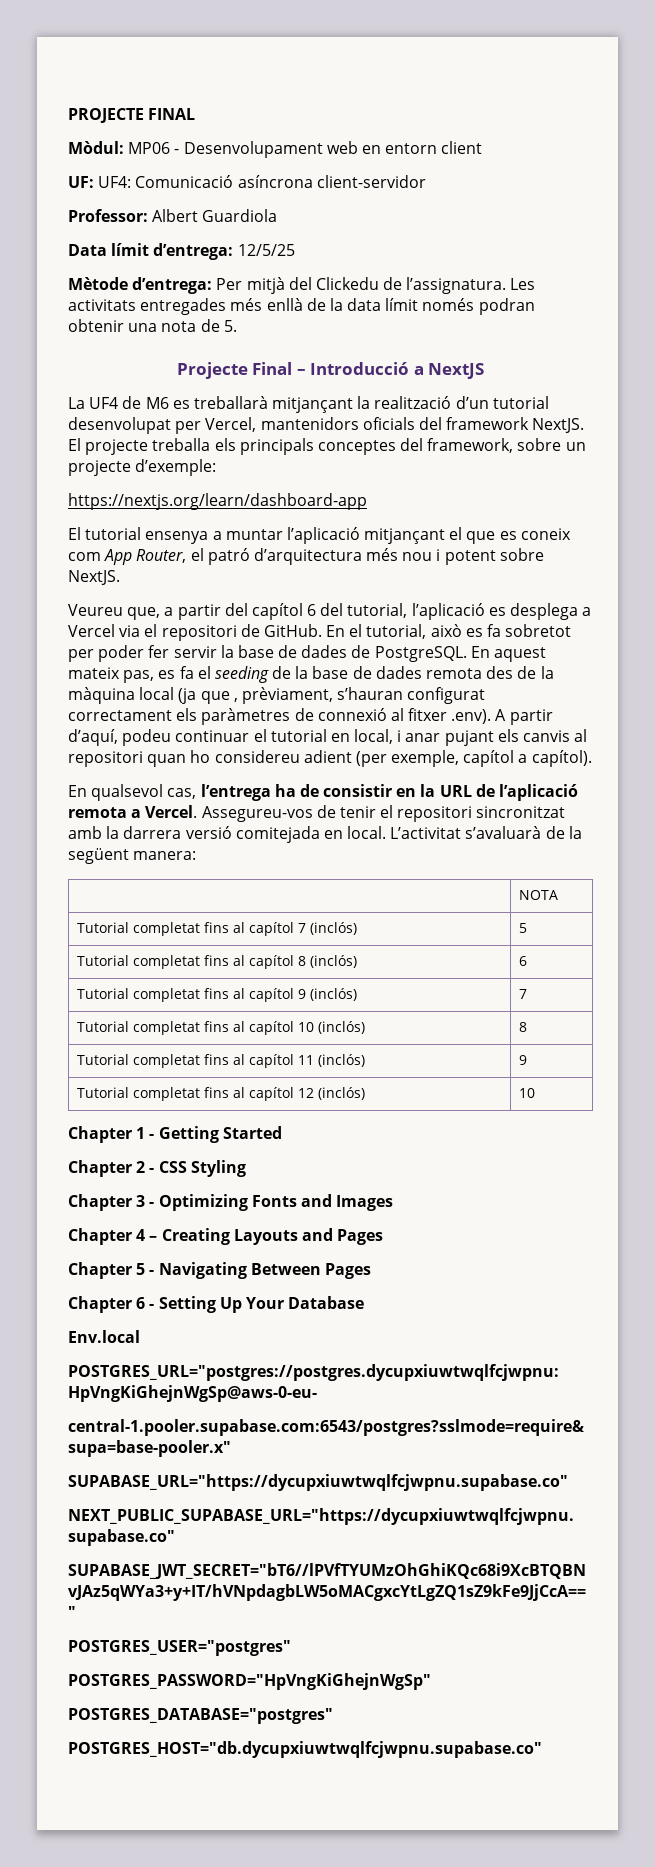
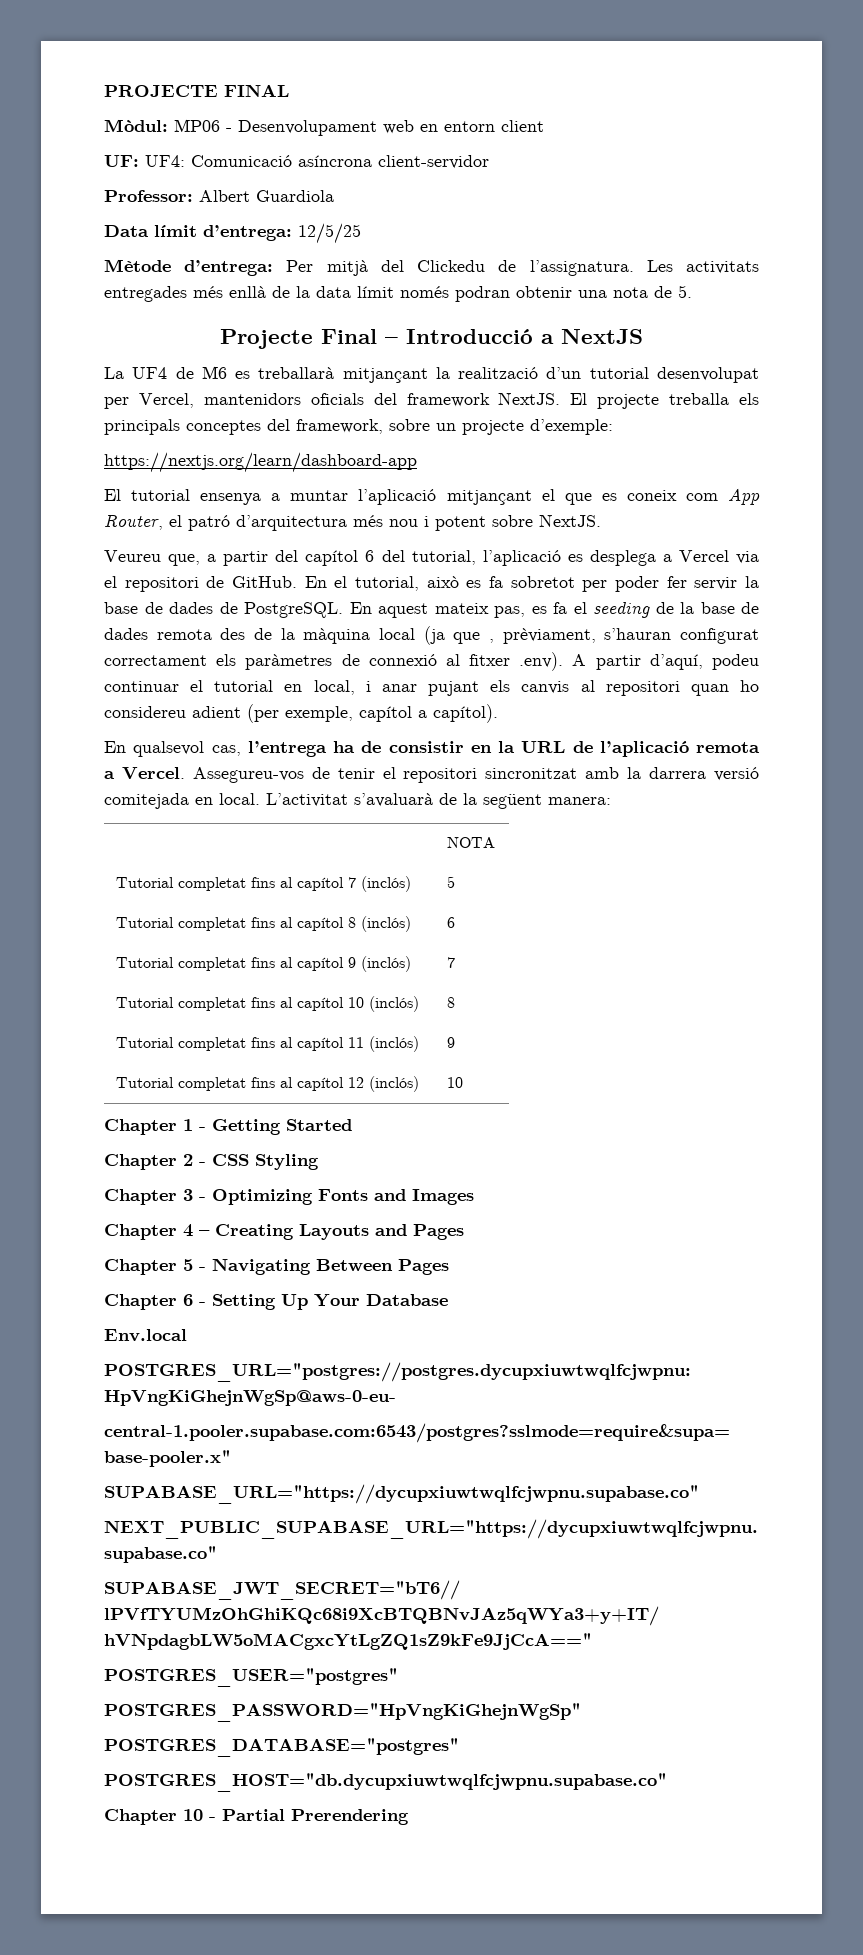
+ Chapter 10 - Partial Prerendering

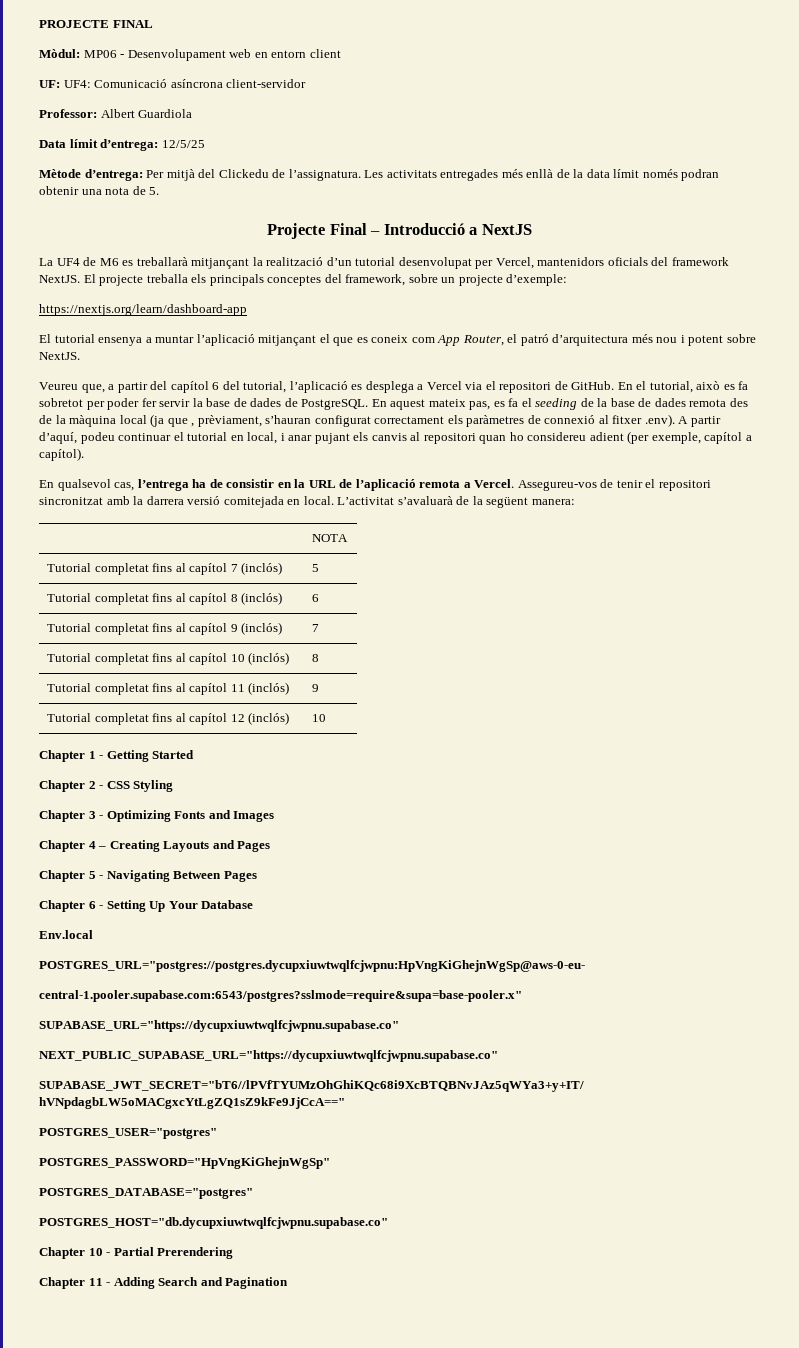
+ Chapter 11 - Adding Search and Pagination

